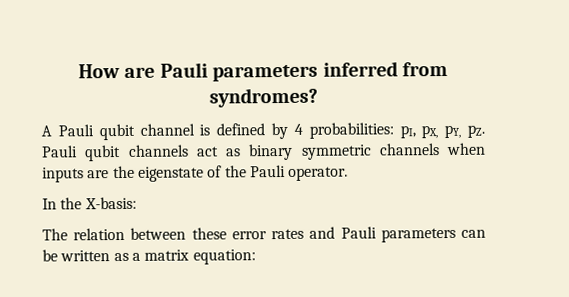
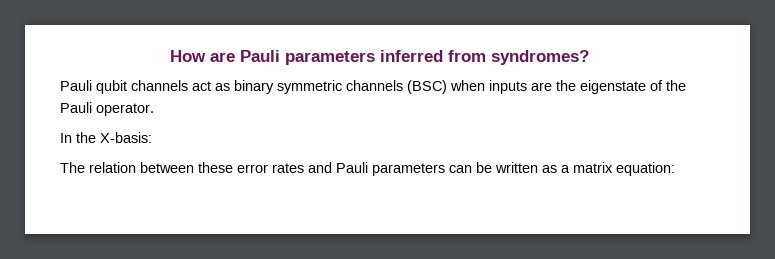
- A Pauli qubit channel is defined by 4 probabilities: pI, pX, pY, pZ. Pauli qubit channels act as binary symmetric channels when inputs are the eigenstate of the Pauli operator.
+ Pauli qubit channels act as binary symmetric channels (BSC) when inputs are the eigenstate of the Pauli operator.

